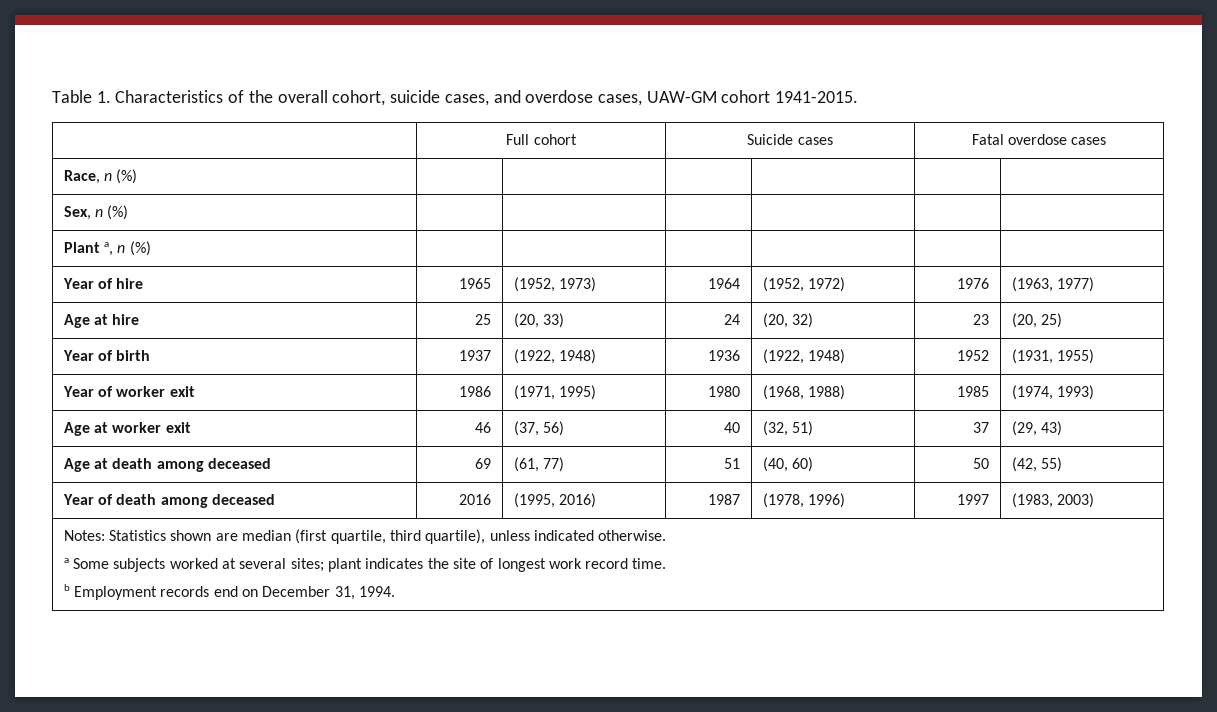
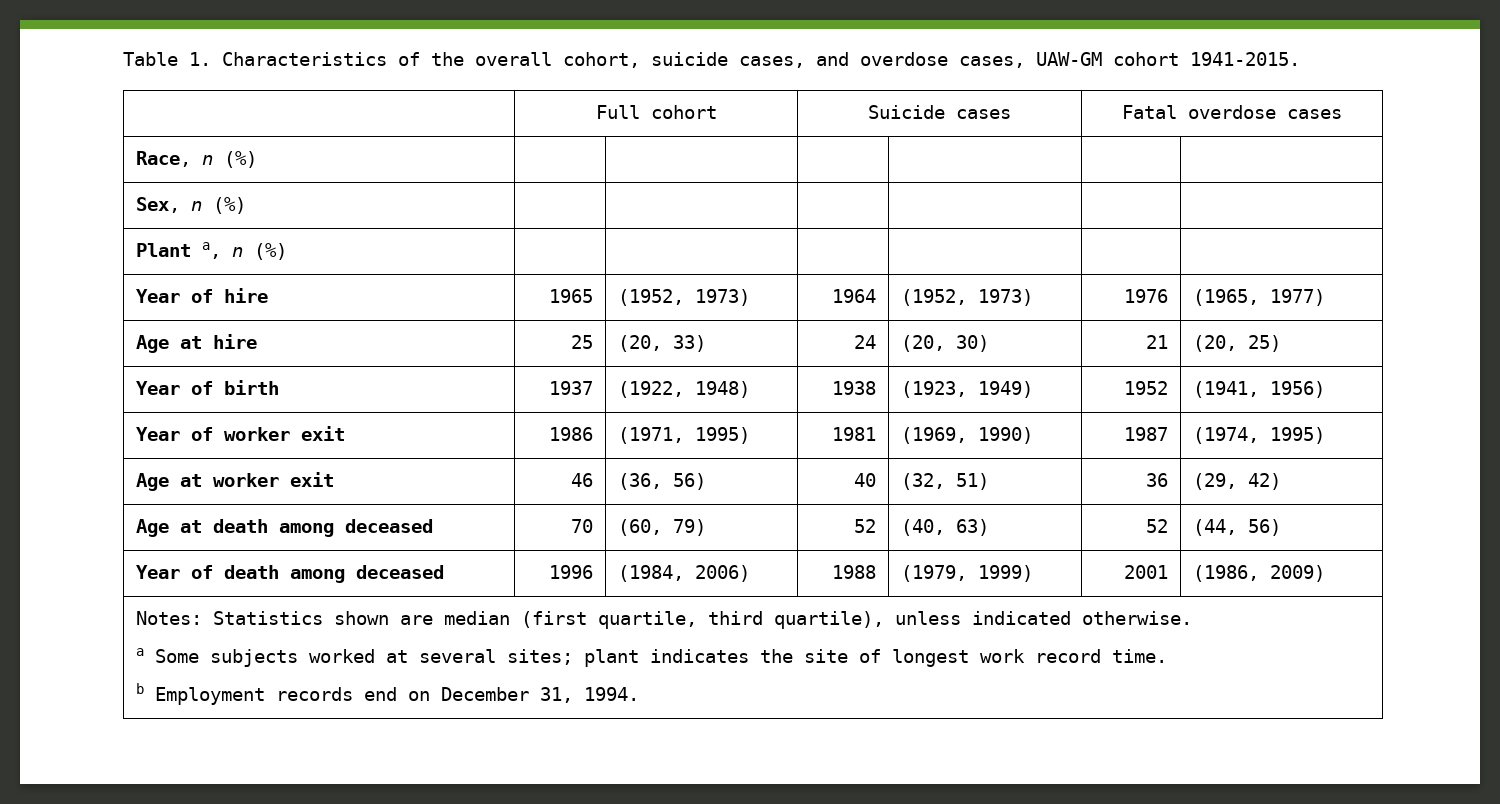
- Year of hire | 1965 | (1952, 1973) | 1964 | (1952, 1972) | 1976 | (1963, 1977)
+ Year of hire | 1965 | (1952, 1973) | 1964 | (1952, 1973) | 1976 | (1965, 1977)
- Age at hire | 25 | (20, 33) | 24 | (20, 32) | 23 | (20, 25)
+ Age at hire | 25 | (20, 33) | 24 | (20, 30) | 21 | (20, 25)
- Year of birth | 1937 | (1922, 1948) | 1936 | (1922, 1948) | 1952 | (1931, 1955)
+ Year of birth | 1937 | (1922, 1948) | 1938 | (1923, 1949) | 1952 | (1941, 1956)
- Year of worker exit | 1986 | (1971, 1995) | 1980 | (1968, 1988) | 1985 | (1974, 1993)
+ Year of worker exit | 1986 | (1971, 1995) | 1981 | (1969, 1990) | 1987 | (1974, 1995)
- Age at worker exit | 46 | (37, 56) | 40 | (32, 51) | 37 | (29, 43)
+ Age at worker exit | 46 | (36, 56) | 40 | (32, 51) | 36 | (29, 42)
- Age at death among deceased | 69 | (61, 77) | 51 | (40, 60) | 50 | (42, 55)
+ Age at death among deceased | 70 | (60, 79) | 52 | (40, 63) | 52 | (44, 56)
- Year of death among deceased | 2016 | (1995, 2016) | 1987 | (1978, 1996) | 1997 | (1983, 2003)
+ Year of death among deceased | 1996 | (1984, 2006) | 1988 | (1979, 1999) | 2001 | (1986, 2009)

